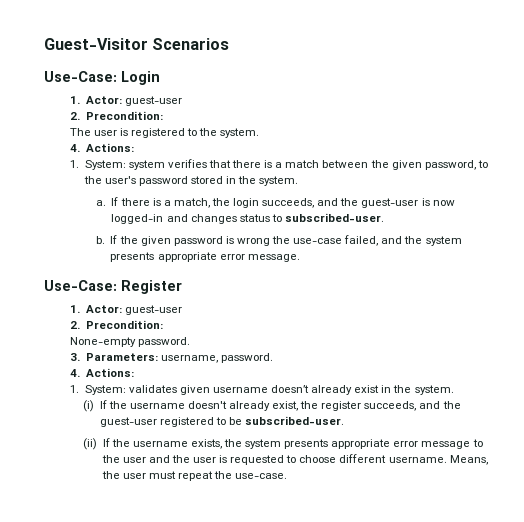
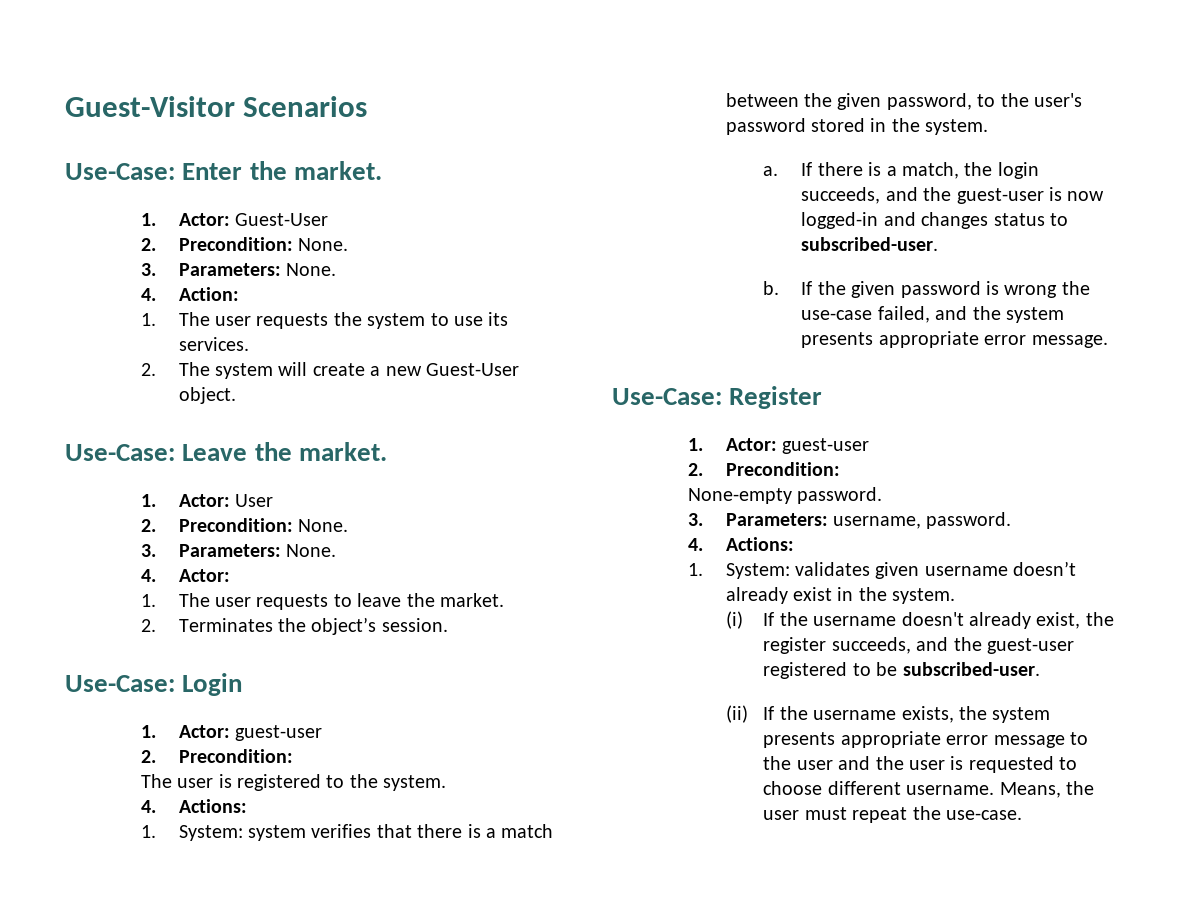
+ Use-Case: Enter the market.
+ 1. Actor: Guest-User
+ 2. Precondition: None.
+ 3. Parameters: None.
+ 4. Action:
+ 1. The user requests the system to use its services.
+ 2. The system will create a new Guest-User object.
+ Use-Case: Leave the market.
+ 1. Actor: User
+ 2. Precondition: None.
+ 3. Parameters: None.
+ 4. Actor:
+ 1. The user requests to leave the market.
+ 2. Terminates the object’s session.

